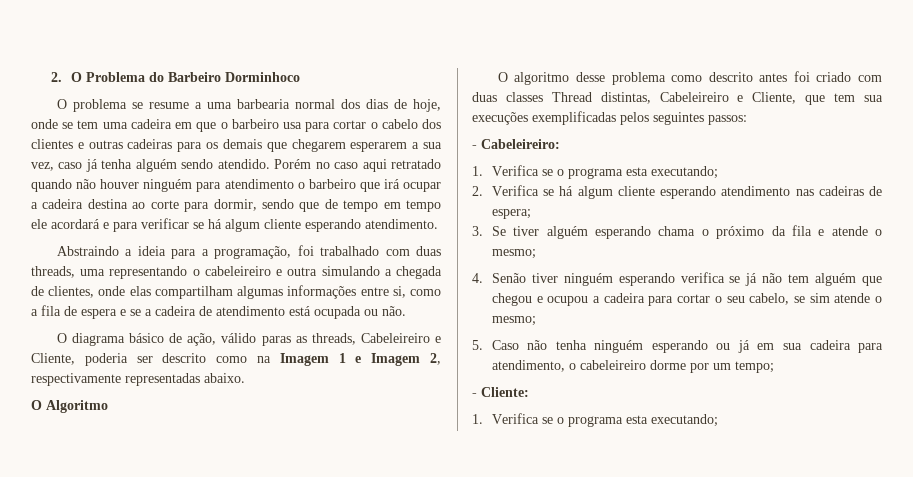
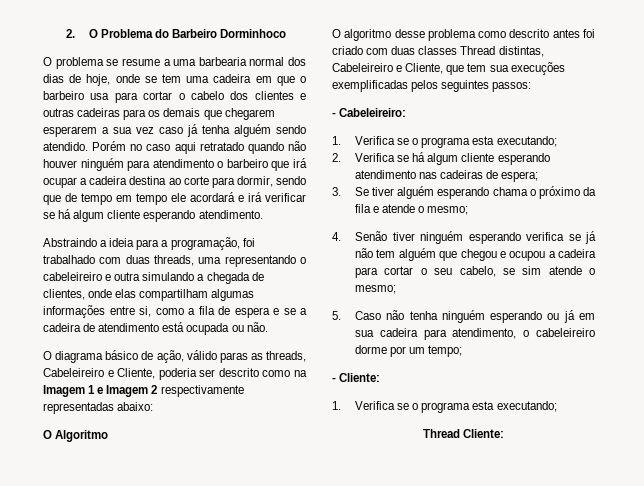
- O problema se resume a uma barbearia normal dos dias de hoje, onde se tem uma cadeira em que o barbeiro usa para cortar o cabelo dos clientes e outras cadeiras para os demais que chegarem esperarem a sua vez, caso já tenha alguém sendo atendido.
+ O problema se resume a uma barbearia normal dos dias de hoje, onde se tem uma cadeira em que o barbeiro usa para cortar o cabelo dos clientes e outras cadeiras para os demais que chegarem esperarem a sua vez caso já tenha alguém sendo atendido.
- Porém no caso aqui retratado quando não houver ninguém para atendimento o barbeiro que irá ocupar a cadeira destina ao corte para dormir, sendo que de tempo em tempo ele acordará e para verificar se há algum cliente esperando atendimento.
+ Porém no caso aqui retratado quando não houver ninguém para atendimento o barbeiro que irá ocupar a cadeira destina ao corte para dormir, sendo que de tempo em tempo ele acordará e irá verificar se há algum cliente esperando atendimento.
- O diagrama básico de ação, válido paras as threads, Cabeleireiro e Cliente, poderia ser descrito como na Imagem 1 e Imagem 2, respectivamente representadas abaixo.
+ O diagrama básico de ação, válido paras as threads, Cabeleireiro e Cliente, poderia ser descrito como na Imagem 1 e Imagem 2 respectivamente representadas abaixo:
+ Thread Cliente:

